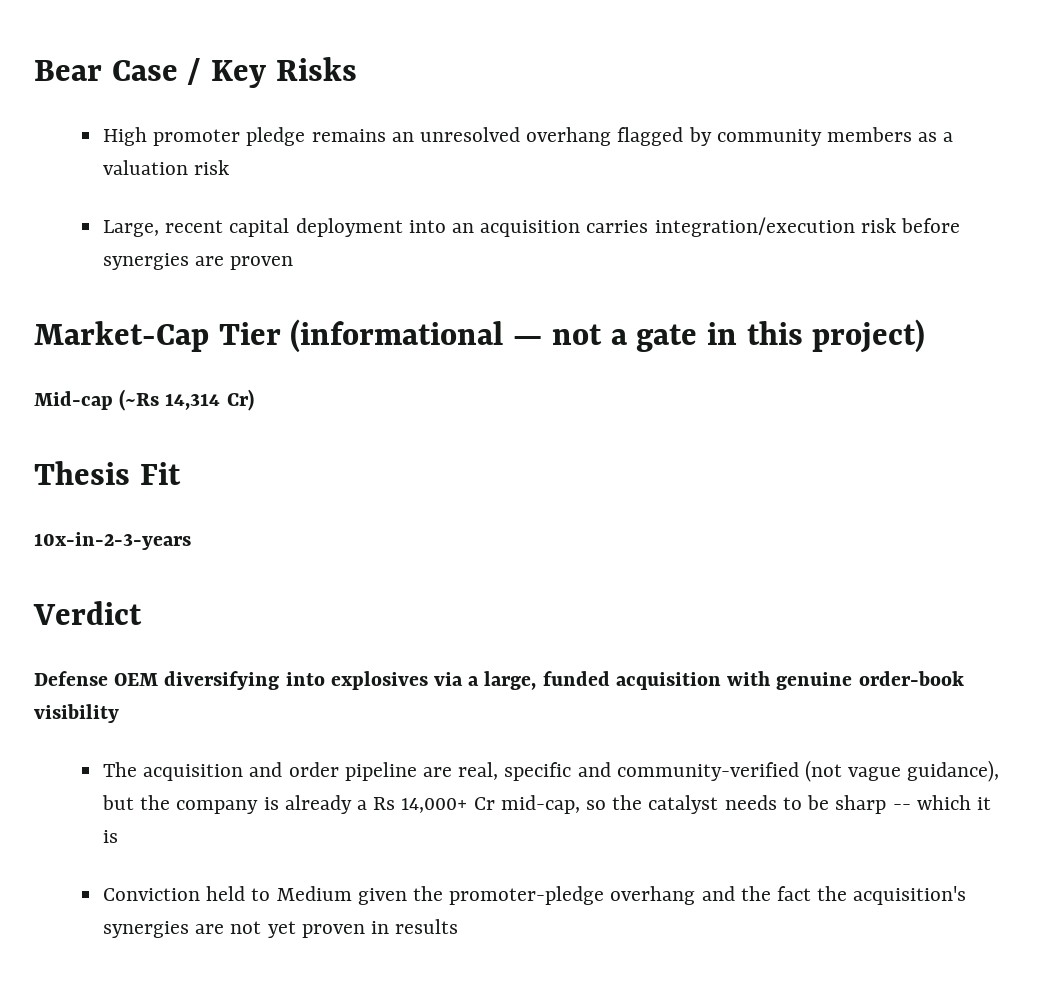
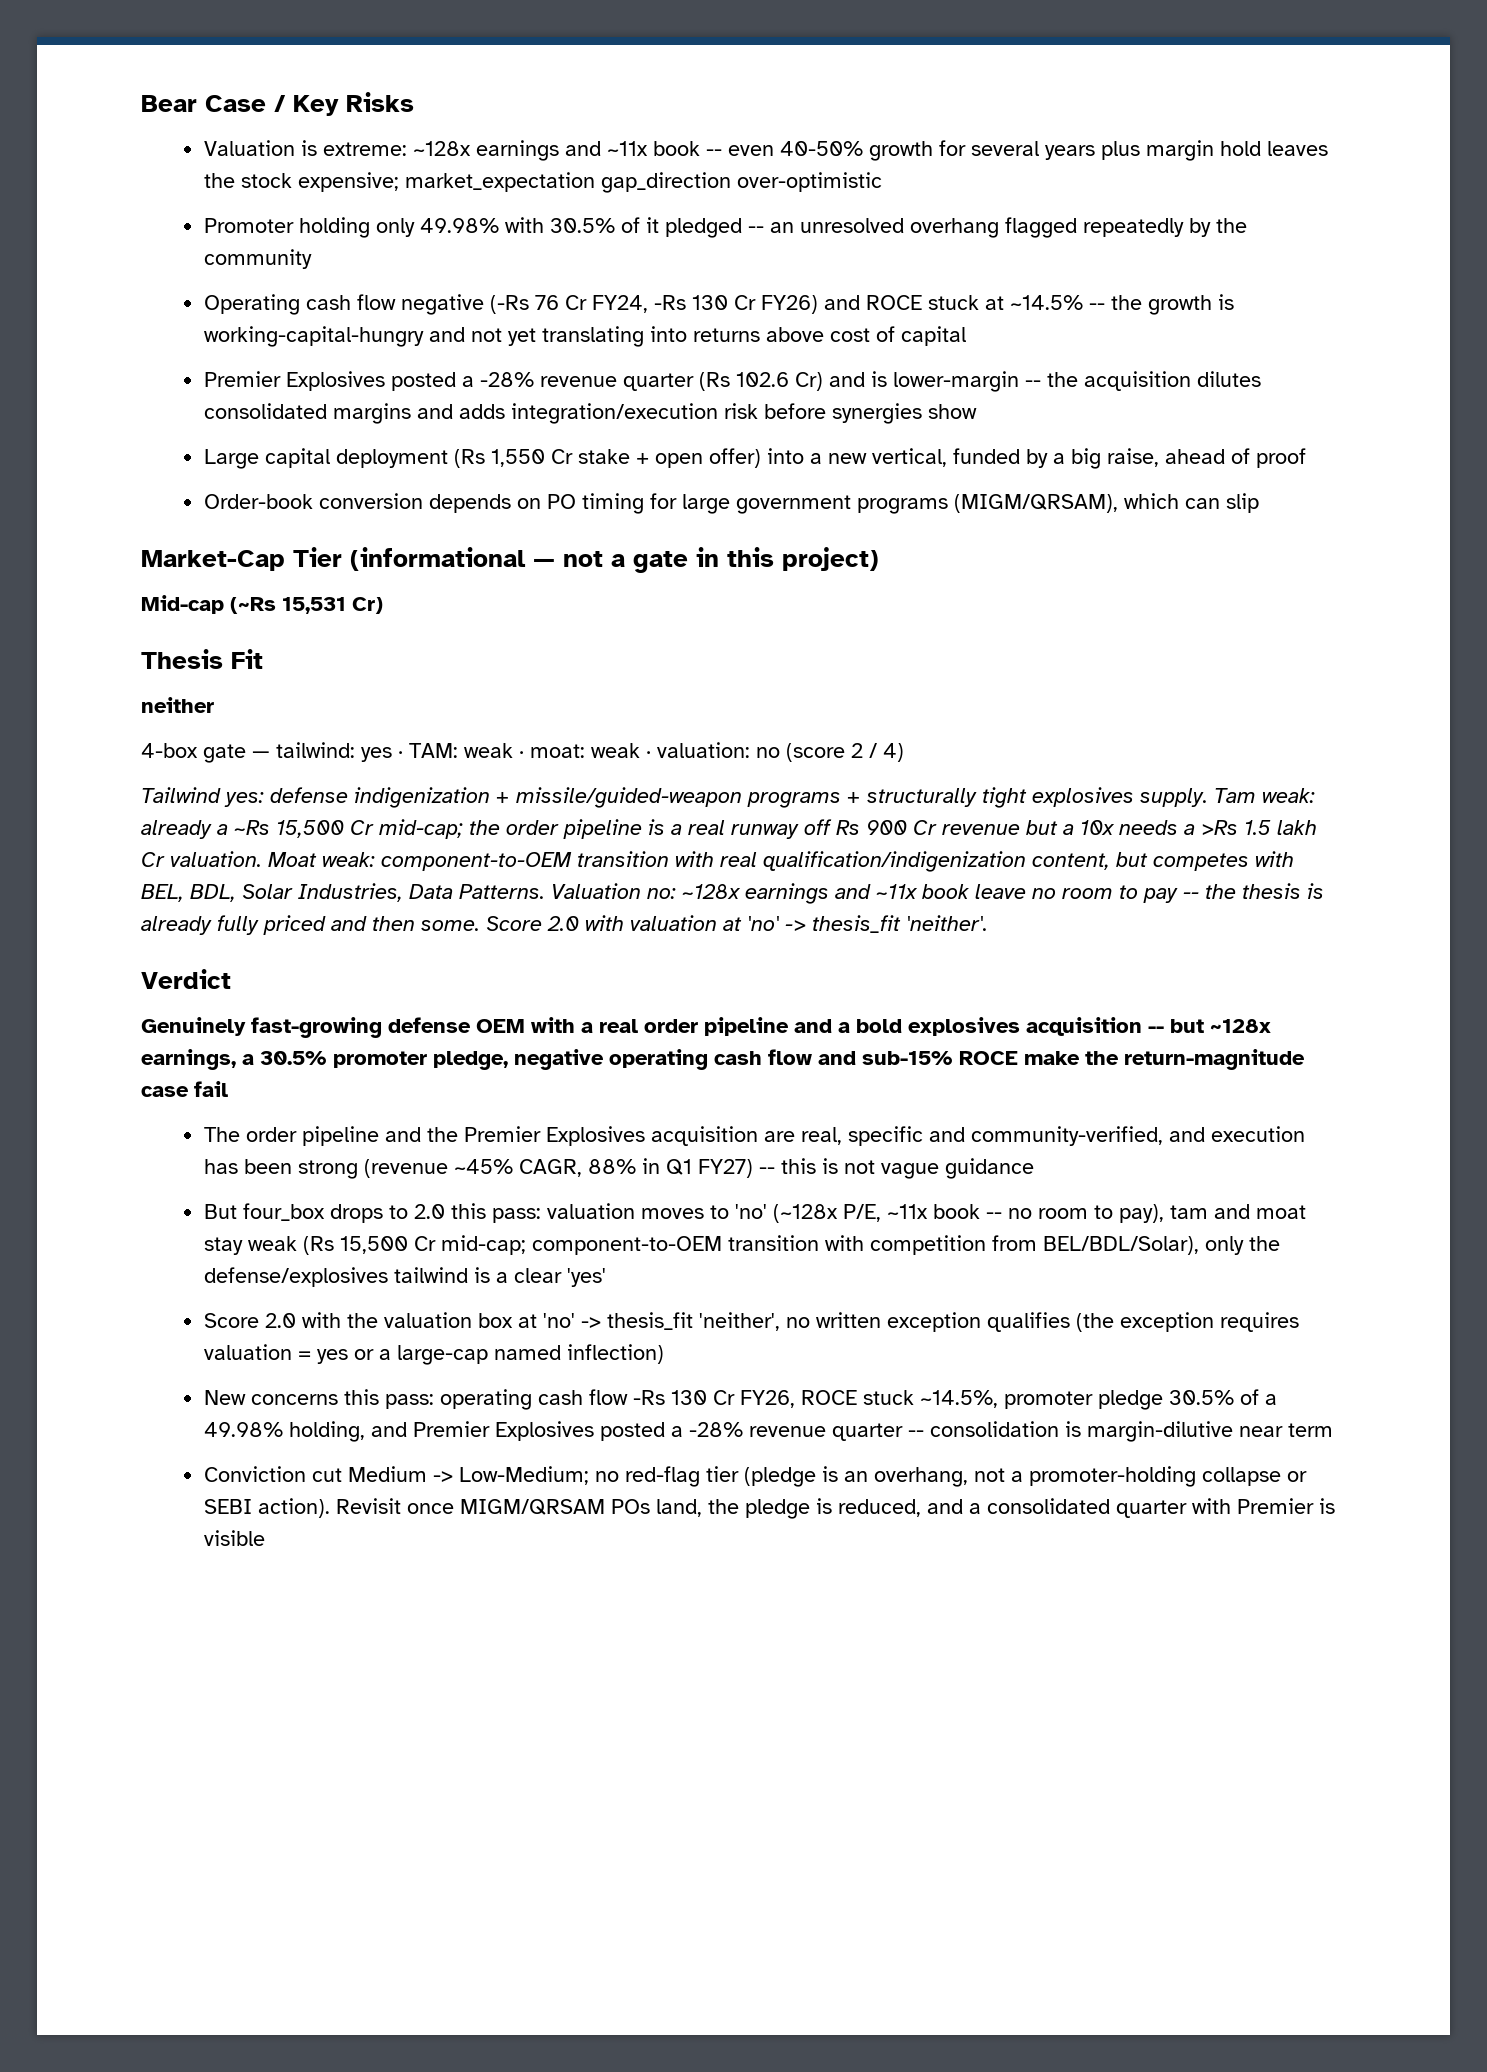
- High promoter pledge remains an unresolved overhang flagged by community members as a valuation risk
- Large, recent capital deployment into an acquisition carries integration/execution risk before synergies are proven
+ Valuation is extreme: ~128x earnings and ~11x book -- even 40-50% growth for several years plus margin hold leaves the stock expensive; market_expectation gap_direction over-optimistic
+ Promoter holding only 49.98% with 30.5% of it pledged -- an unresolved overhang flagged repeatedly by the community
+ Operating cash flow negative (-Rs 76 Cr FY24, -Rs 130 Cr FY26) and ROCE stuck at ~14.5% -- the growth is working-capital-hungry and not yet translating into returns above cost of capital
+ Premier Explosives posted a -28% revenue quarter (Rs 102.6 Cr) and is lower-margin -- the acquisition dilutes consolidated margins and adds integration/execution risk before synergies show
+ Large capital deployment (Rs 1,550 Cr stake + open offer) into a new vertical, funded by a big raise, ahead of proof
+ Order-book conversion depends on PO timing for large government programs (MIGM/QRSAM), which can slip
- Mid-cap (~Rs 14,314 Cr)
+ Mid-cap (~Rs 15,531 Cr)
- 10x-in-2-3-years
+ neither
+ 4-box gate — tailwind: yes · TAM: weak · moat: weak · valuation: no (score 2 / 4)
+ Tailwind yes: defense indigenization + missile/guided-weapon programs + structurally tight explosives supply. Tam weak: already a ~Rs 15,500 Cr mid-cap; the order pipeline is a real runway off Rs 900 Cr revenue but a 10x needs a >Rs 1.5 lakh Cr valuation. Moat weak: component-to-OEM transition with real qualification/indigenization content, but competes with BEL, BDL, Solar Industries, Data Patterns. Valuation no: ~128x earnings and ~11x book leave no room to pay -- the thesis is already fully priced and then some. Score 2.0 with valuation at 'no' -> thesis_fit 'neither'.
  Verdict
- Defense OEM diversifying into explosives via a large, funded acquisition with genuine order-book visibility
- The acquisition and order pipeline are real, specific and community-verified (not vague guidance), but the company is already a Rs 14,000+ Cr mid-cap, so the catalyst needs to be sharp -- which it is
- Conviction held to Medium given the promoter-pledge overhang and the fact the acquisition's synergies are not yet proven in results
+ Genuinely fast-growing defense OEM with a real order pipeline and a bold explosives acquisition -- but ~128x earnings, a 30.5% promoter pledge, negative operating cash flow and sub-15% ROCE make the return-magnitude case fail
+ The order pipeline and the Premier Explosives acquisition are real, specific and community-verified, and execution has been strong (revenue ~45% CAGR, 88% in Q1 FY27) -- this is not vague guidance
+ But four_box drops to 2.0 this pass: valuation moves to 'no' (~128x P/E, ~11x book -- no room to pay), tam and moat stay weak (Rs 15,500 Cr mid-cap; component-to-OEM transition with competition from BEL/BDL/Solar), only the defense/explosives tailwind is a clear 'yes'
+ Score 2.0 with the valuation box at 'no' -> thesis_fit 'neither', no written exception qualifies (the exception requires valuation = yes or a large-cap named inflection)
+ New concerns this pass: operating cash flow -Rs 130 Cr FY26, ROCE stuck ~14.5%, promoter pledge 30.5% of a 49.98% holding, and Premier Explosives posted a -28% revenue quarter -- consolidation is margin-dilutive near term
+ Conviction cut Medium -> Low-Medium; no red-flag tier (pledge is an overhang, not a promoter-holding collapse or SEBI action). Revisit once MIGM/QRSAM POs land, the pledge is reduced, and a consolidated quarter with Premier is visible

